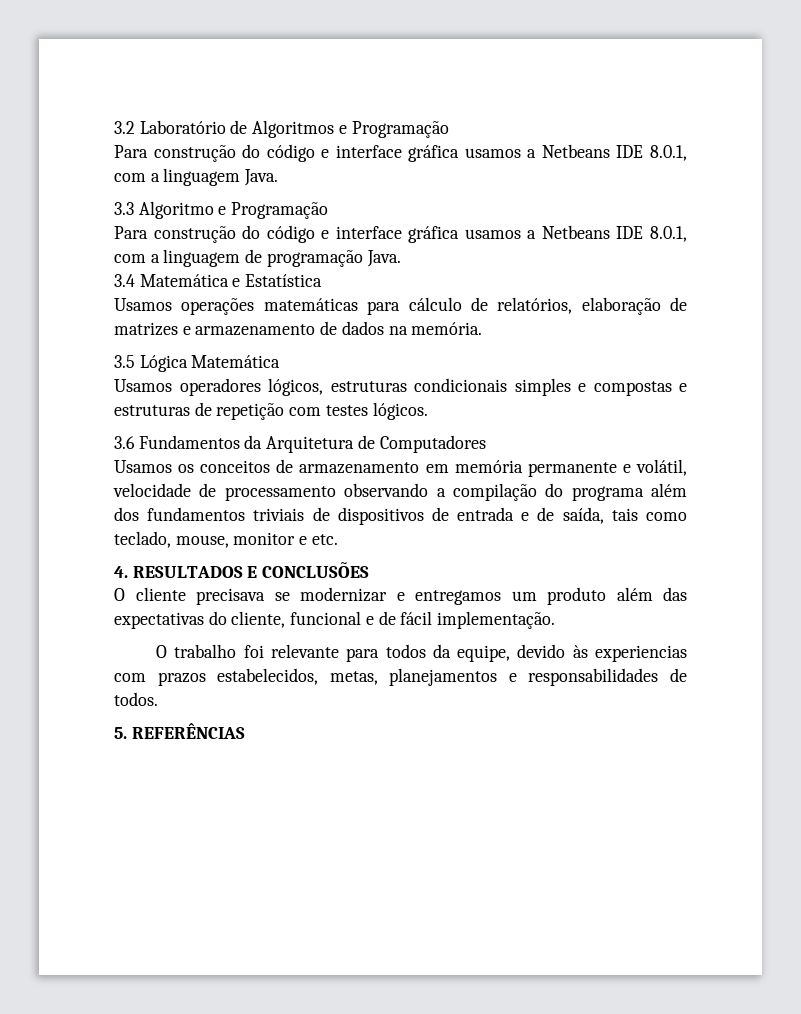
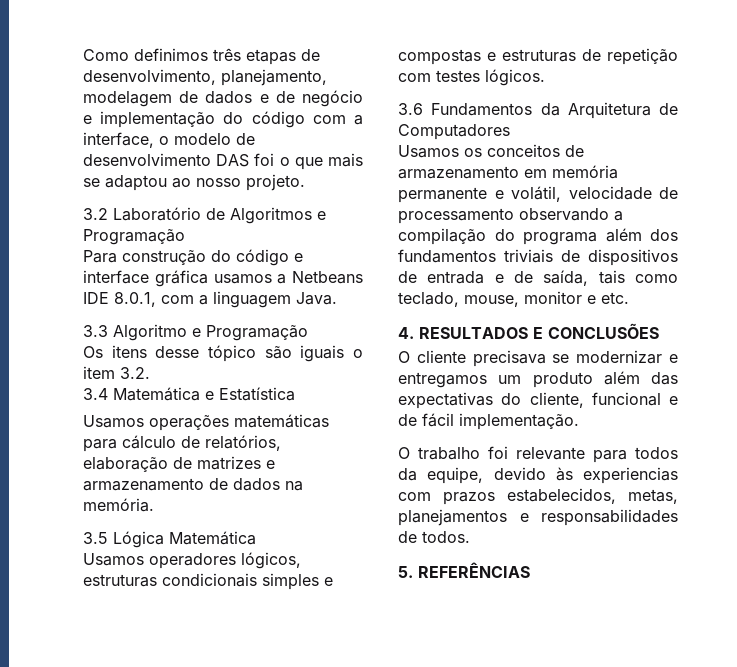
+ Como definimos três etapas de desenvolvimento, planejamento, modelagem de dados e de negócio e implementação do código com a interface, o modelo de desenvolvimento DAS foi o que mais se adaptou ao nosso projeto.
- Para construção do código e interface gráfica usamos a Netbeans IDE 8.0.1, com a linguagem de programação Java.
+ Os itens desse tópico são iguais o item 3.2.

